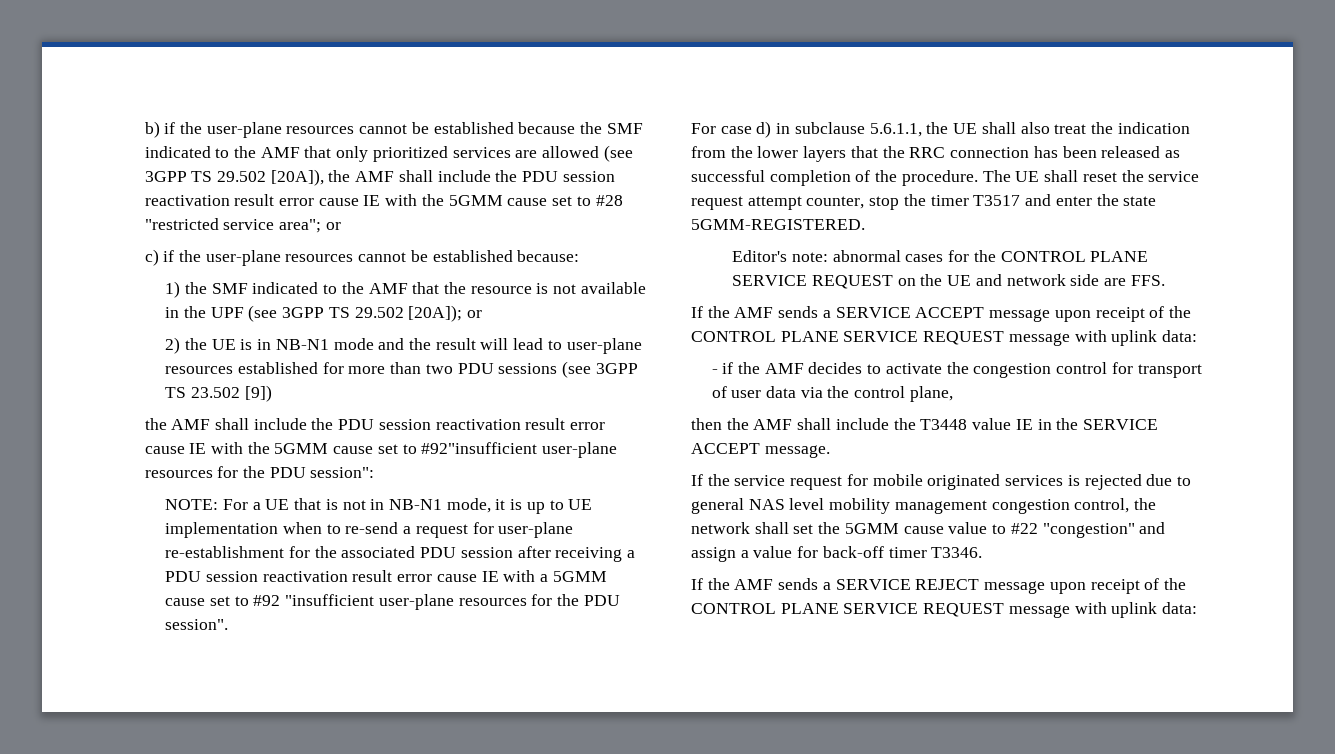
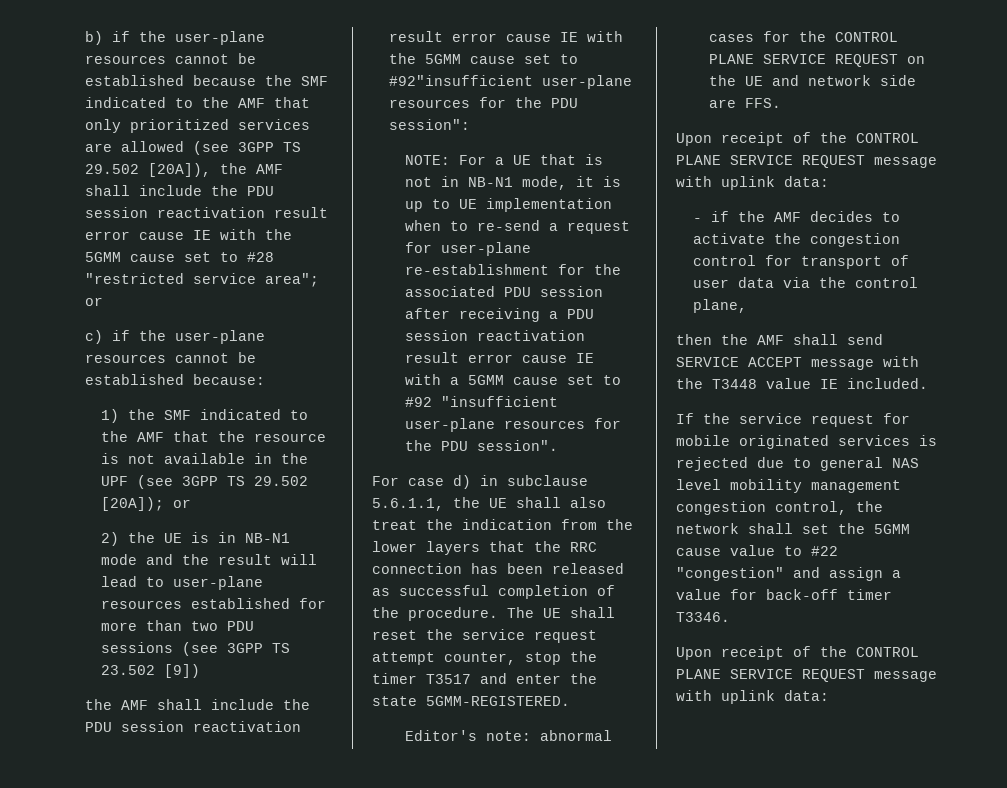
  Editor's note: abnormal cases for the CONTROL PLANE SERVICE REQUEST on the UE and network side are FFS.
- If the AMF sends a SERVICE ACCEPT message upon receipt of the CONTROL PLANE SERVICE REQUEST message with uplink data:
+ Upon receipt of the CONTROL PLANE SERVICE REQUEST message with uplink data:
- then the AMF shall include the T3448 value IE in the SERVICE ACCEPT message.
+ then the AMF shall send SERVICE ACCEPT message with the T3448 value IE included.
  If the service request for mobile originated services is rejected due to general NAS level mobility management congestion control, the network shall set the 5GMM cause value to #22 "congestion" and assign a value for back-off timer T3346.
- If the AMF sends a SERVICE REJECT message upon receipt of the CONTROL PLANE SERVICE REQUEST message with uplink data:
+ Upon receipt of the CONTROL PLANE SERVICE REQUEST message with uplink data:

